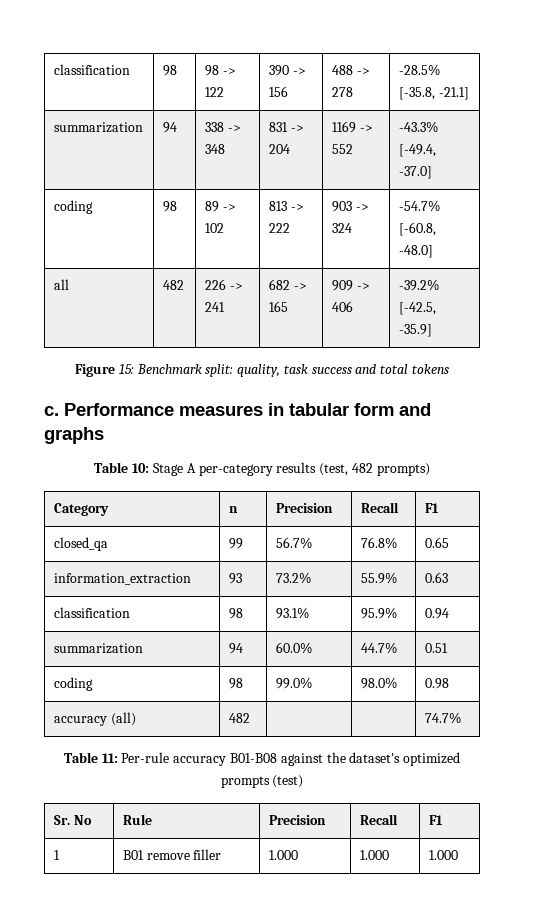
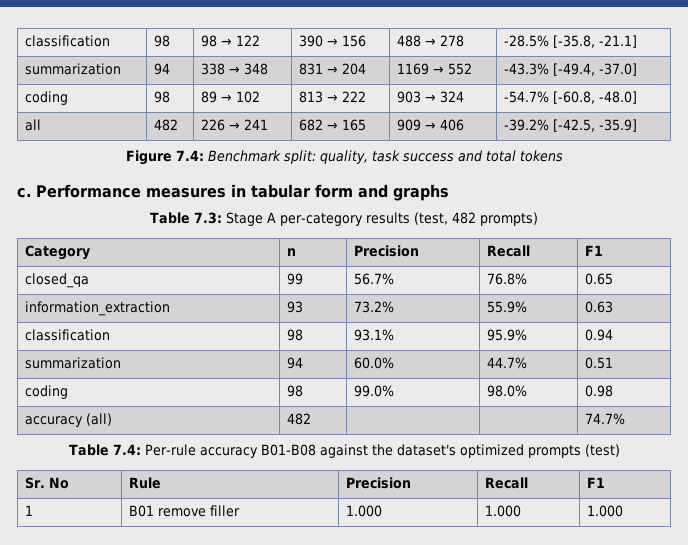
- classification | 98 | 98 -> 122 | 390 -> 156 | 488 -> 278 | -28.5% [-35.8, -21.1]
+ classification | 98 | 98 → 122 | 390 → 156 | 488 → 278 | -28.5% [-35.8, -21.1]
- summarization | 94 | 338 -> 348 | 831 -> 204 | 1169 -> 552 | -43.3% [-49.4, -37.0]
+ summarization | 94 | 338 → 348 | 831 → 204 | 1169 → 552 | -43.3% [-49.4, -37.0]
- coding | 98 | 89 -> 102 | 813 -> 222 | 903 -> 324 | -54.7% [-60.8, -48.0]
+ coding | 98 | 89 → 102 | 813 → 222 | 903 → 324 | -54.7% [-60.8, -48.0]
- all | 482 | 226 -> 241 | 682 -> 165 | 909 -> 406 | -39.2% [-42.5, -35.9]
+ all | 482 | 226 → 241 | 682 → 165 | 909 → 406 | -39.2% [-42.5, -35.9]
- Figure 15: Benchmark split: quality, task success and total tokens
+ Figure 7.4: Benchmark split: quality, task success and total tokens
- Table 10: Stage A per-category results (test, 482 prompts)
+ Table 7.3: Stage A per-category results (test, 482 prompts)
- Table 11: Per-rule accuracy B01-B08 against the dataset's optimized prompts (test)
+ Table 7.4: Per-rule accuracy B01-B08 against the dataset's optimized prompts (test)

